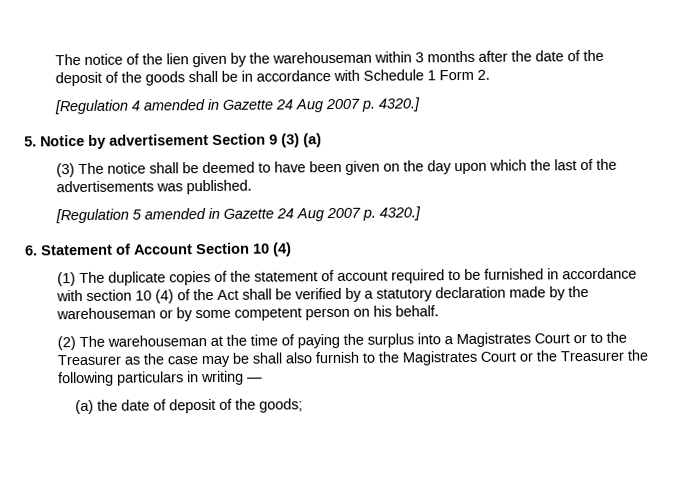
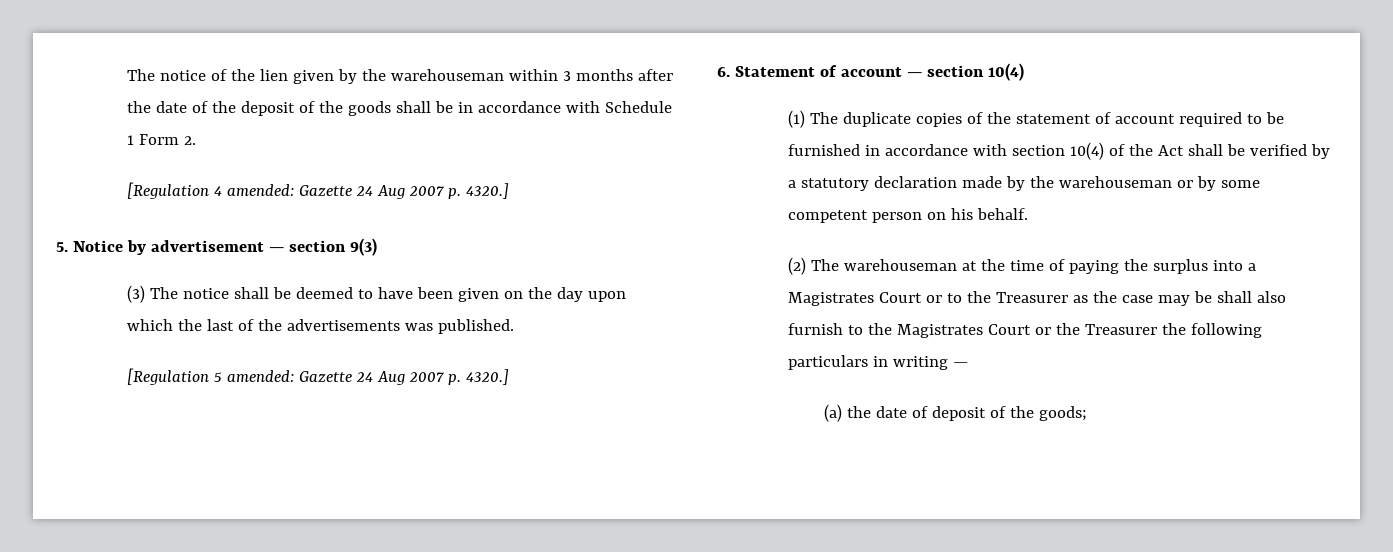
- [Regulation 4 amended in Gazette 24 Aug 2007 p. 4320.]
+ [Regulation 4 amended: Gazette 24 Aug 2007 p. 4320.]
- 5. Notice by advertisement Section 9 (3) (a)
+ 5. Notice by advertisement — section 9(3)
- [Regulation 5 amended in Gazette 24 Aug 2007 p. 4320.]
+ [Regulation 5 amended: Gazette 24 Aug 2007 p. 4320.]
- 6. Statement of Account Section 10 (4)
+ 6. Statement of account — section 10(4)
- (1) The duplicate copies of the statement of account required to be furnished in accordance with section 10 (4) of the Act shall be verified by a statutory declaration made by the warehouseman or by some competent person on his behalf.
+ (1) The duplicate copies of the statement of account required to be furnished in accordance with section 10(4) of the Act shall be verified by a statutory declaration made by the warehouseman or by some competent person on his behalf.

